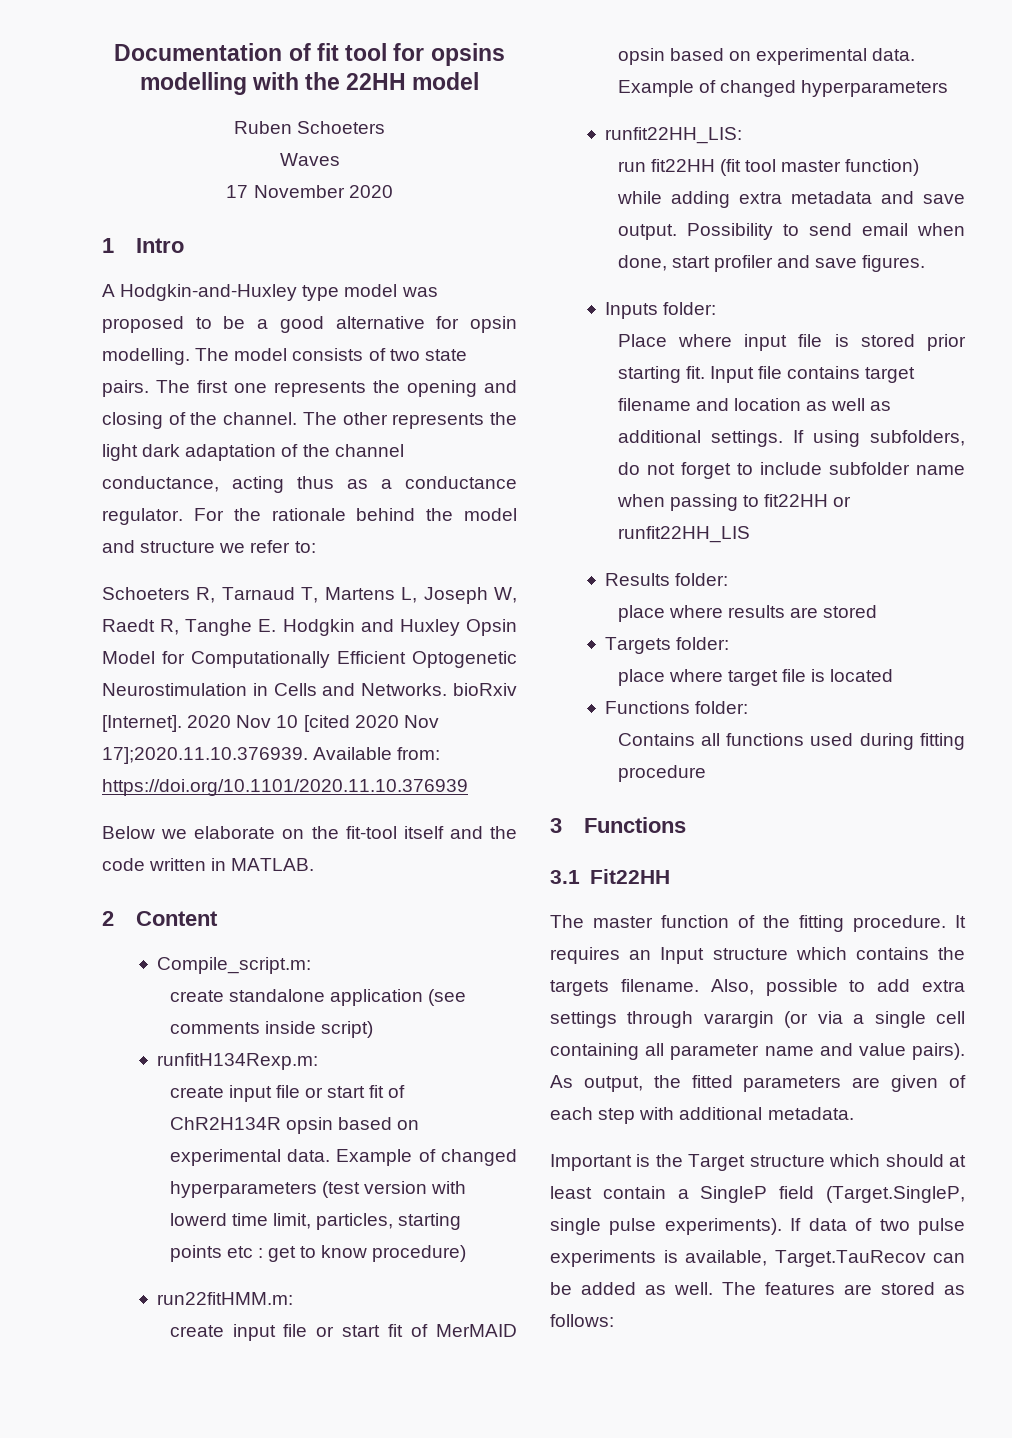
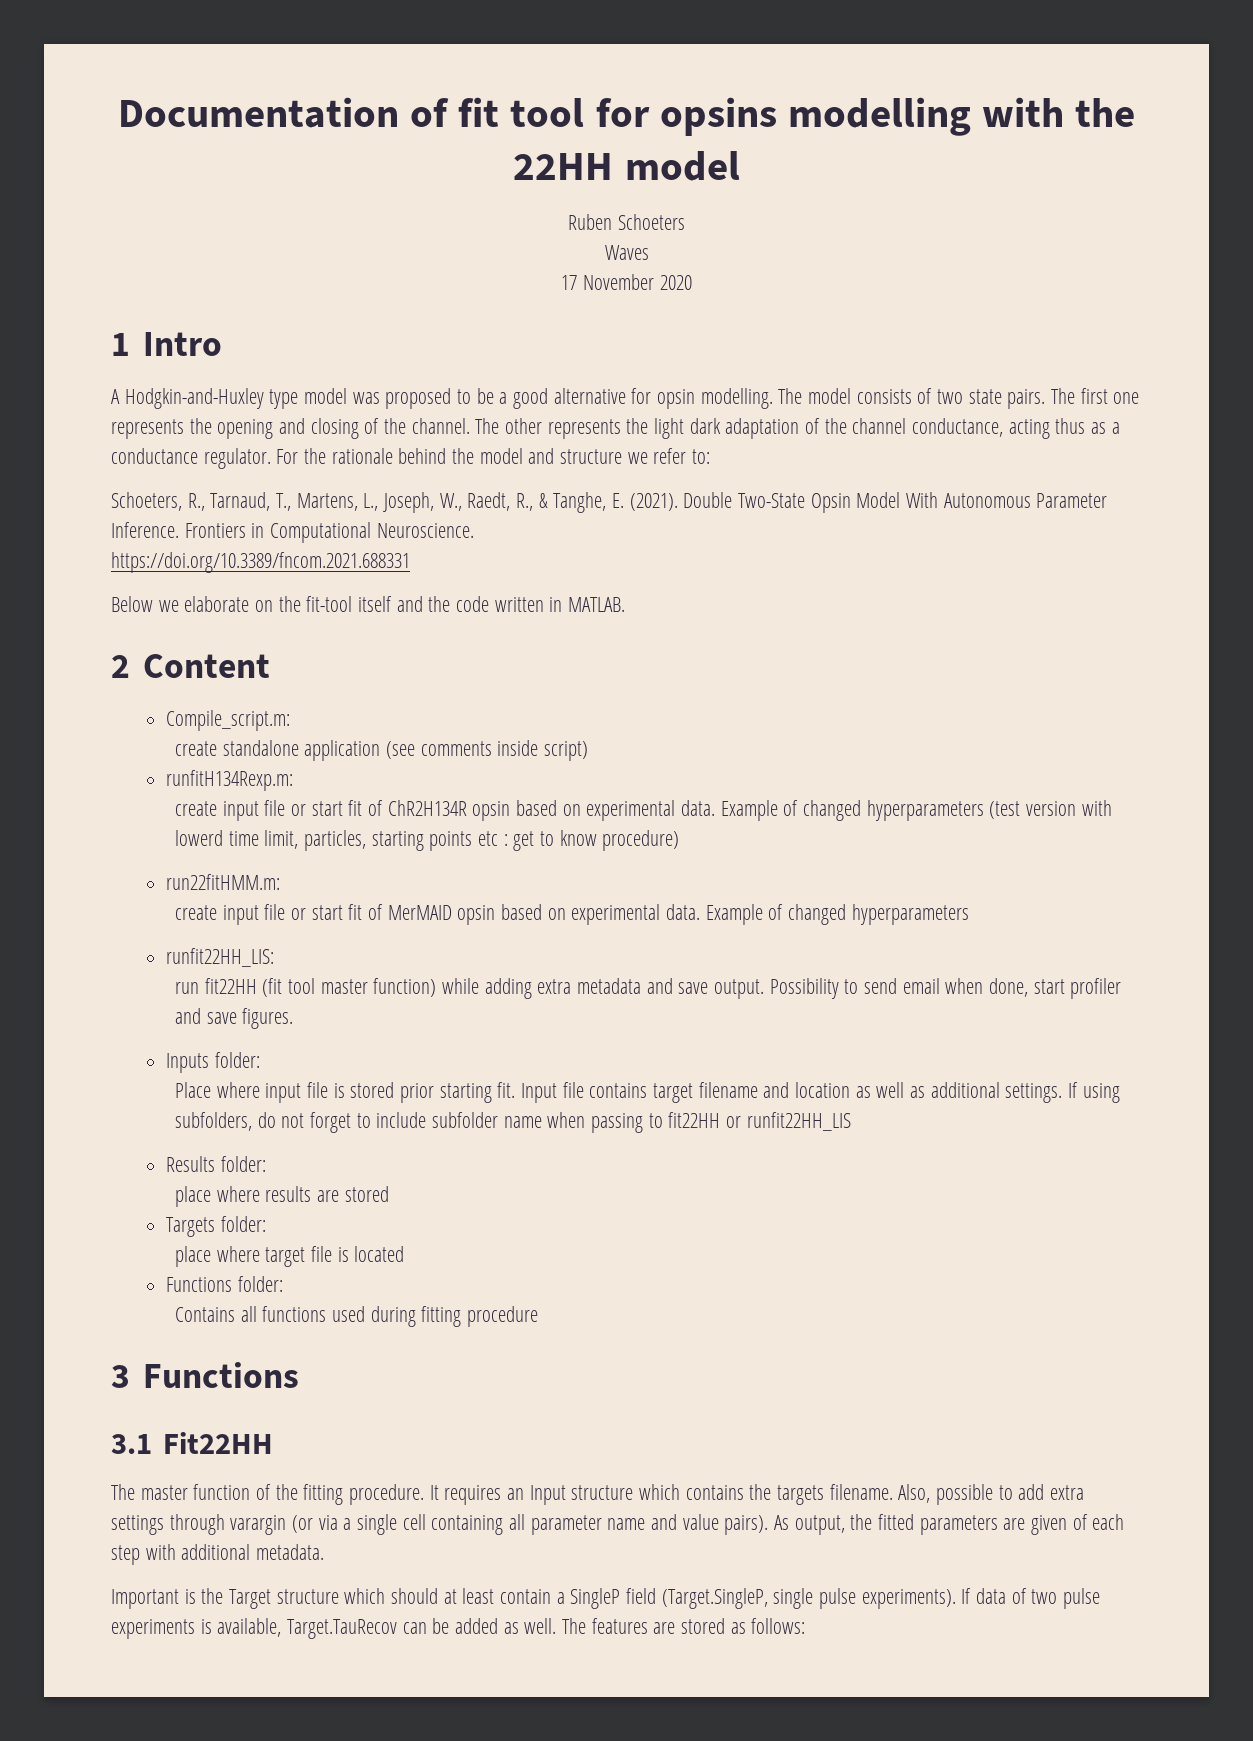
- Schoeters R, Tarnaud T, Martens L, Joseph W, Raedt R, Tanghe E. Hodgkin and Huxley Opsin Model for Computationally Efficient Optogenetic Neurostimulation in Cells and Networks. bioRxiv [Internet]. 2020 Nov 10 [cited 2020 Nov 17];2020.11.10.376939. Available from: https://doi.org/10.1101/2020.11.10.376939
+ Schoeters, R., Tarnaud, T., Martens, L., Joseph, W., Raedt, R., & Tanghe, E. (2021). Double Two-State Opsin Model With Autonomous Parameter Inference. Frontiers in Computational Neuroscience.
+ https://doi.org/10.3389/fncom.2021.688331

